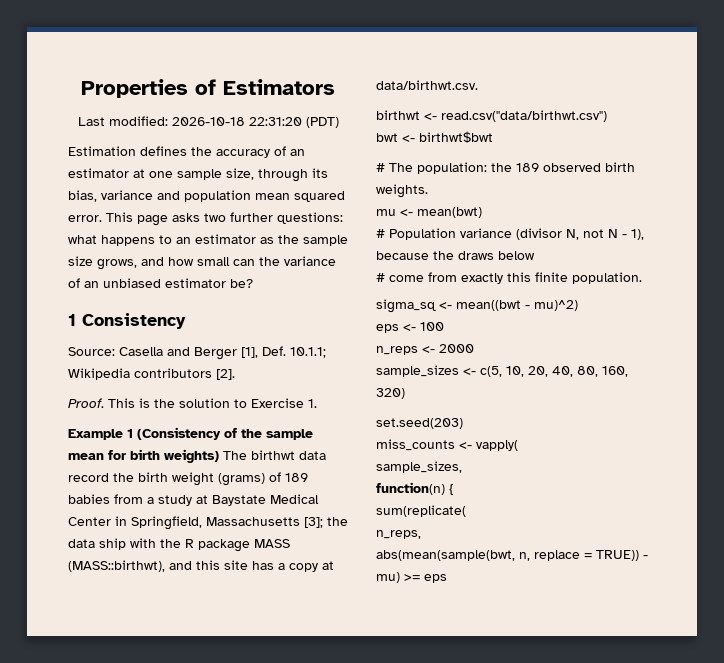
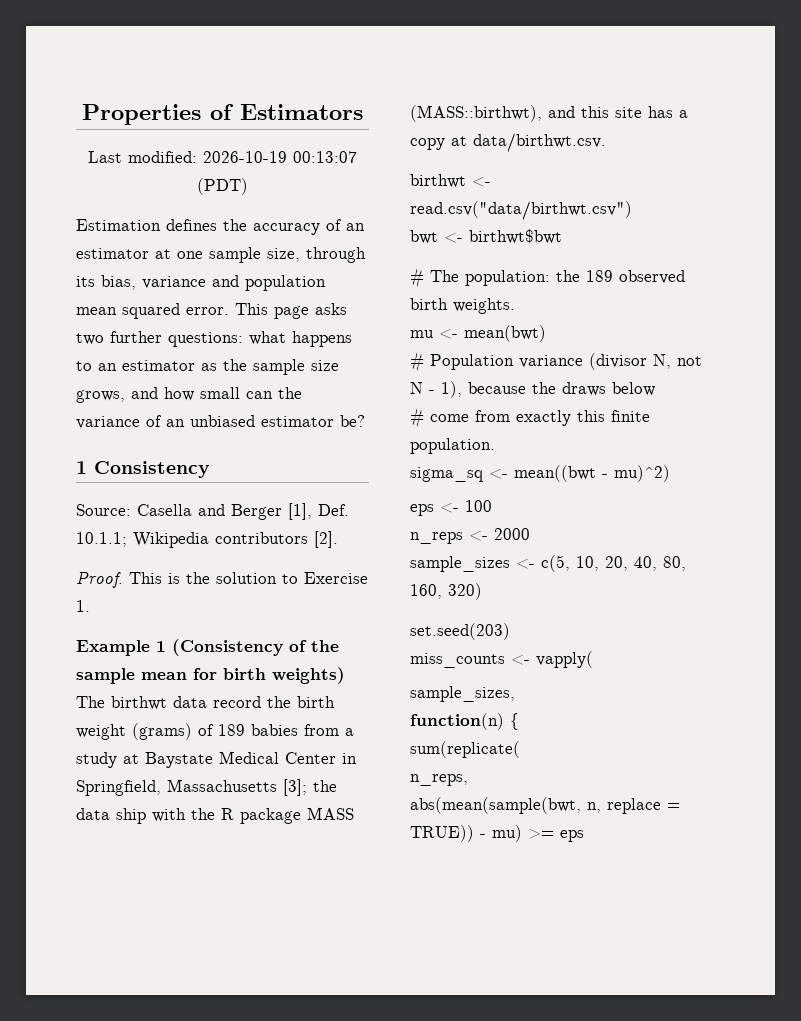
- Last modified: 2026-10-18 22:31:20 (PDT)
+ Last modified: 2026-10-19 00:13:07 (PDT)

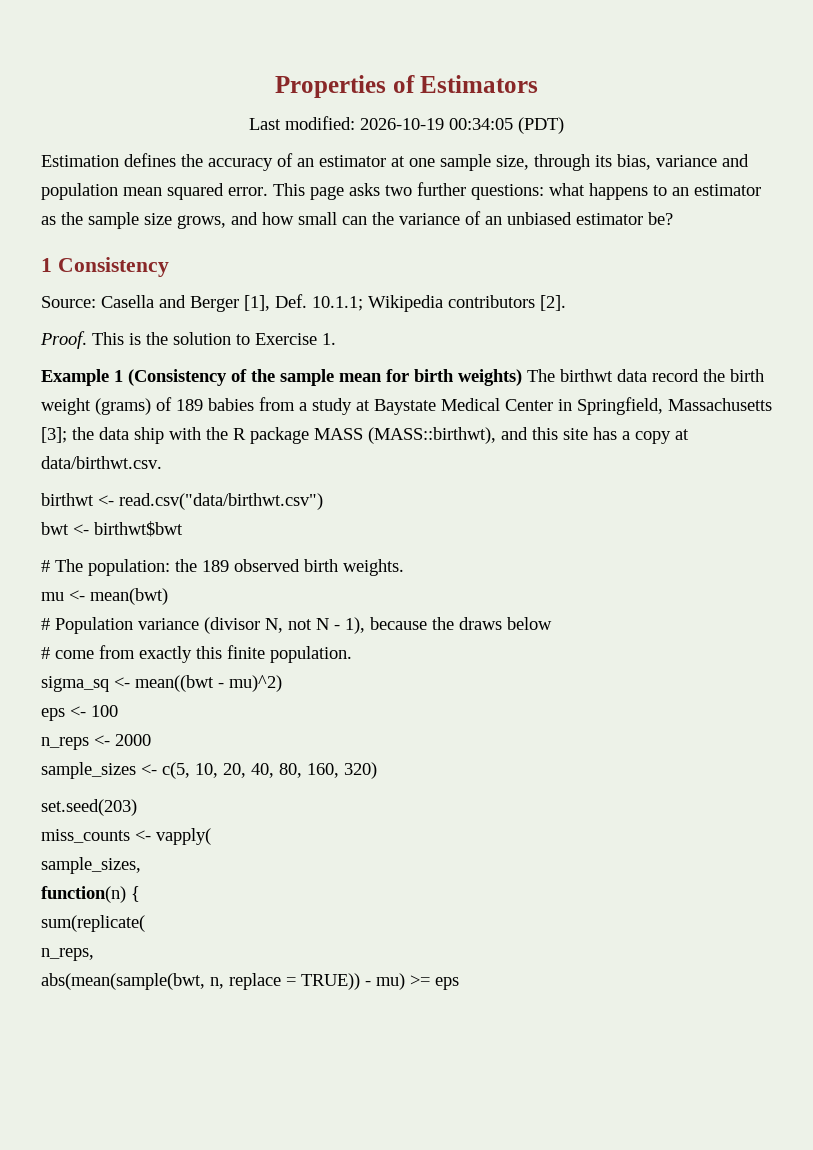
- Last modified: 2026-10-19 00:13:07 (PDT)
+ Last modified: 2026-10-19 00:34:05 (PDT)

